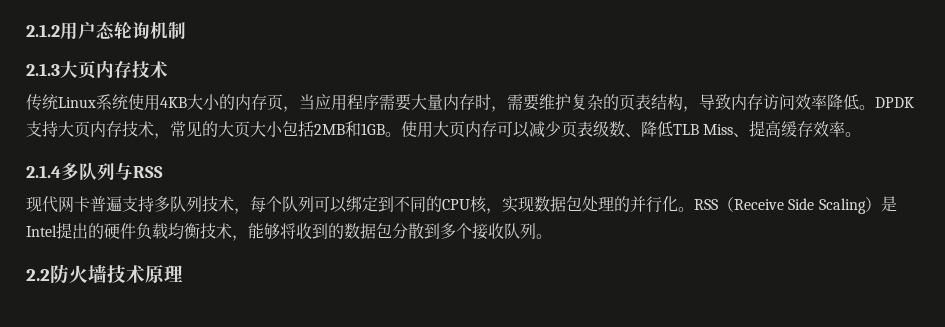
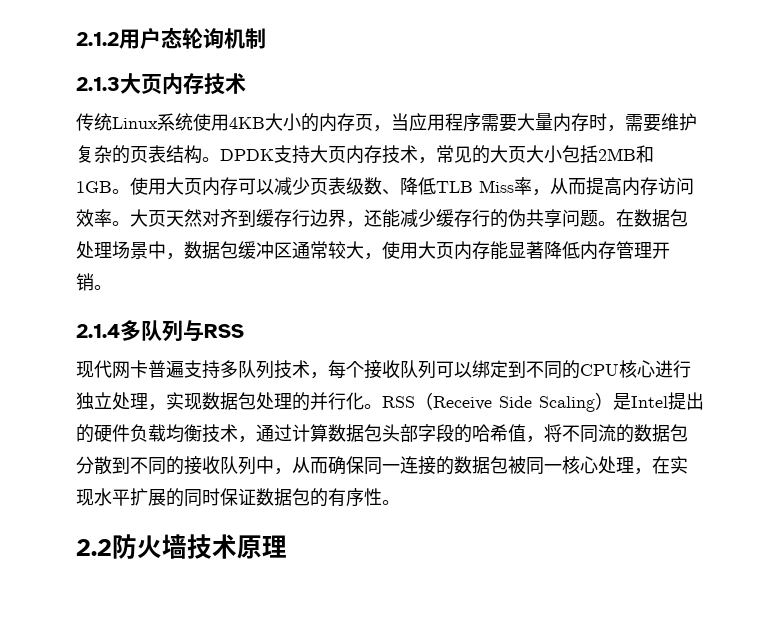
- 传统Linux系统使用4KB大小的内存页，当应用程序需要大量内存时，需要维护复杂的页表结构，导致内存访问效率降低。
+ 传统Linux系统使用4KB大小的内存页，当应用程序需要大量内存时，需要维护复杂的页表结构。
- 使用大页内存可以减少页表级数、降低TLB Miss、提高缓存效率。
+ 使用大页内存可以减少页表级数、降低TLB Miss率，从而提高内存访问效率。大页天然对齐到缓存行边界，还能减少缓存行的伪共享问题。在数据包处理场景中，数据包缓冲区通常较大，使用大页内存能显著降低内存管理开销。
- 现代网卡普遍支持多队列技术，每个队列可以绑定到不同的CPU核，实现数据包处理的并行化。
+ 现代网卡普遍支持多队列技术，每个接收队列可以绑定到不同的CPU核心进行独立处理，实现数据包处理的并行化。
- RSS（Receive Side Scaling）是Intel提出的硬件负载均衡技术，能够将收到的数据包分散到多个接收队列。
+ RSS（Receive Side Scaling）是Intel提出的硬件负载均衡技术，通过计算数据包头部字段的哈希值，将不同流的数据包分散到不同的接收队列中，从而确保同一连接的数据包被同一核心处理，在实现水平扩展的同时保证数据包的有序性。

